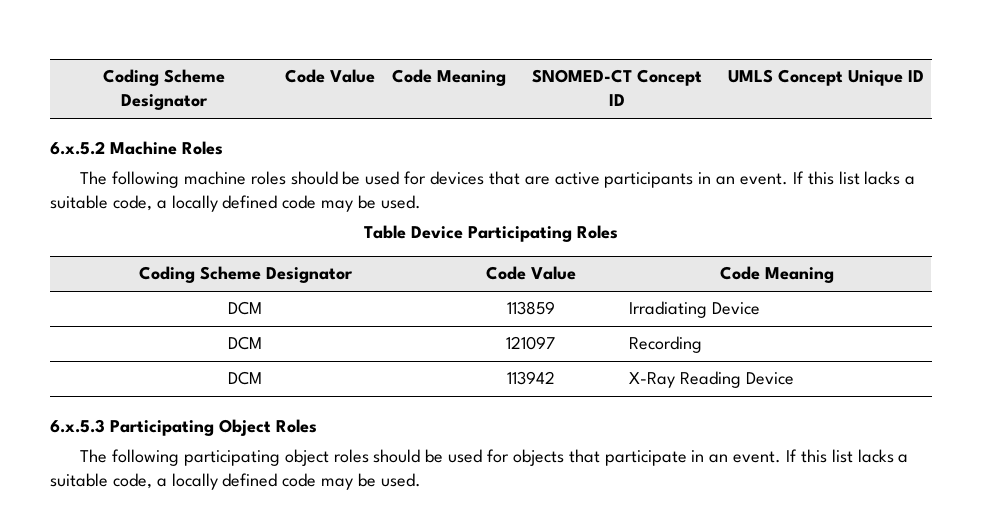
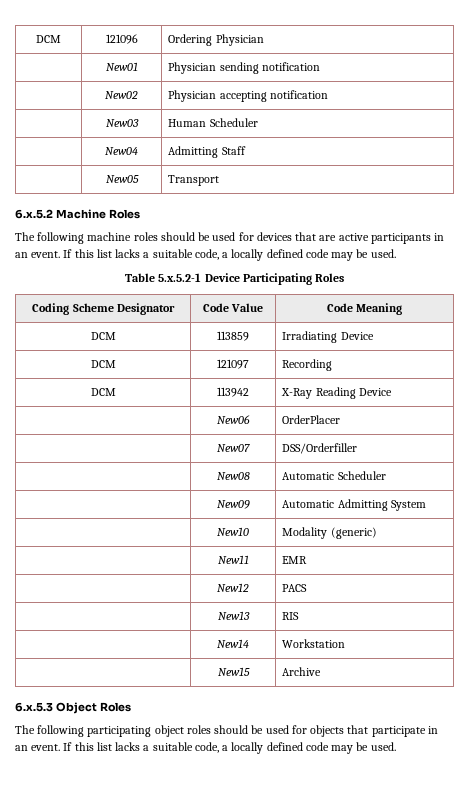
- Coding Scheme Designator | Code Value | Code Meaning | SNOMED-CT Concept ID | UMLS Concept Unique ID
+ DCM | 121096 | Ordering Physician
+ | New01 | Physician sending notification
+ | New02 | Physician accepting notification
+ | New03 | Human Scheduler
+ | New04 | Admitting Staff
+ | New05 | Transport
- Table Device Participating Roles
+ Table 5.x.5.2-1 Device Participating Roles
+ | New06 | OrderPlacer
+ | New07 | DSS/Orderfiller
+ | New08 | Automatic Scheduler
+ | New09 | Automatic Admitting System
+ | New10 | Modality (generic)
+ | New11 | EMR
+ | New12 | PACS
+ | New13 | RIS
+ | New14 | Workstation
+ | New15 | Archive
- 6.x.5.3 Participating Object Roles
+ 6.x.5.3 Object Roles

